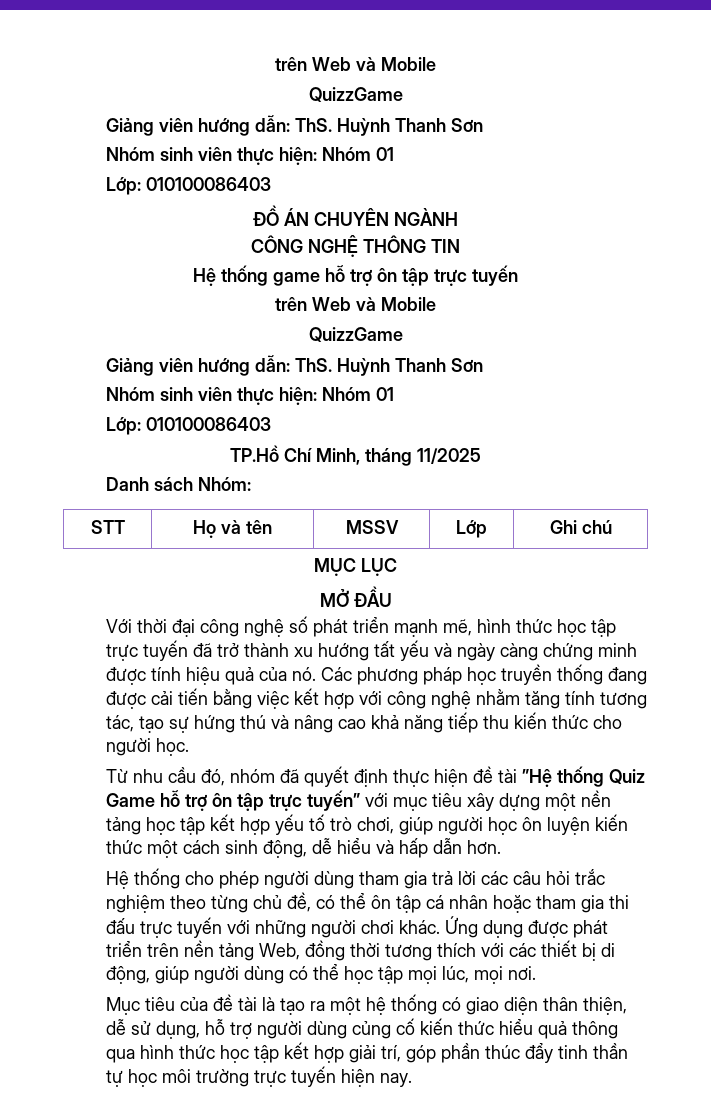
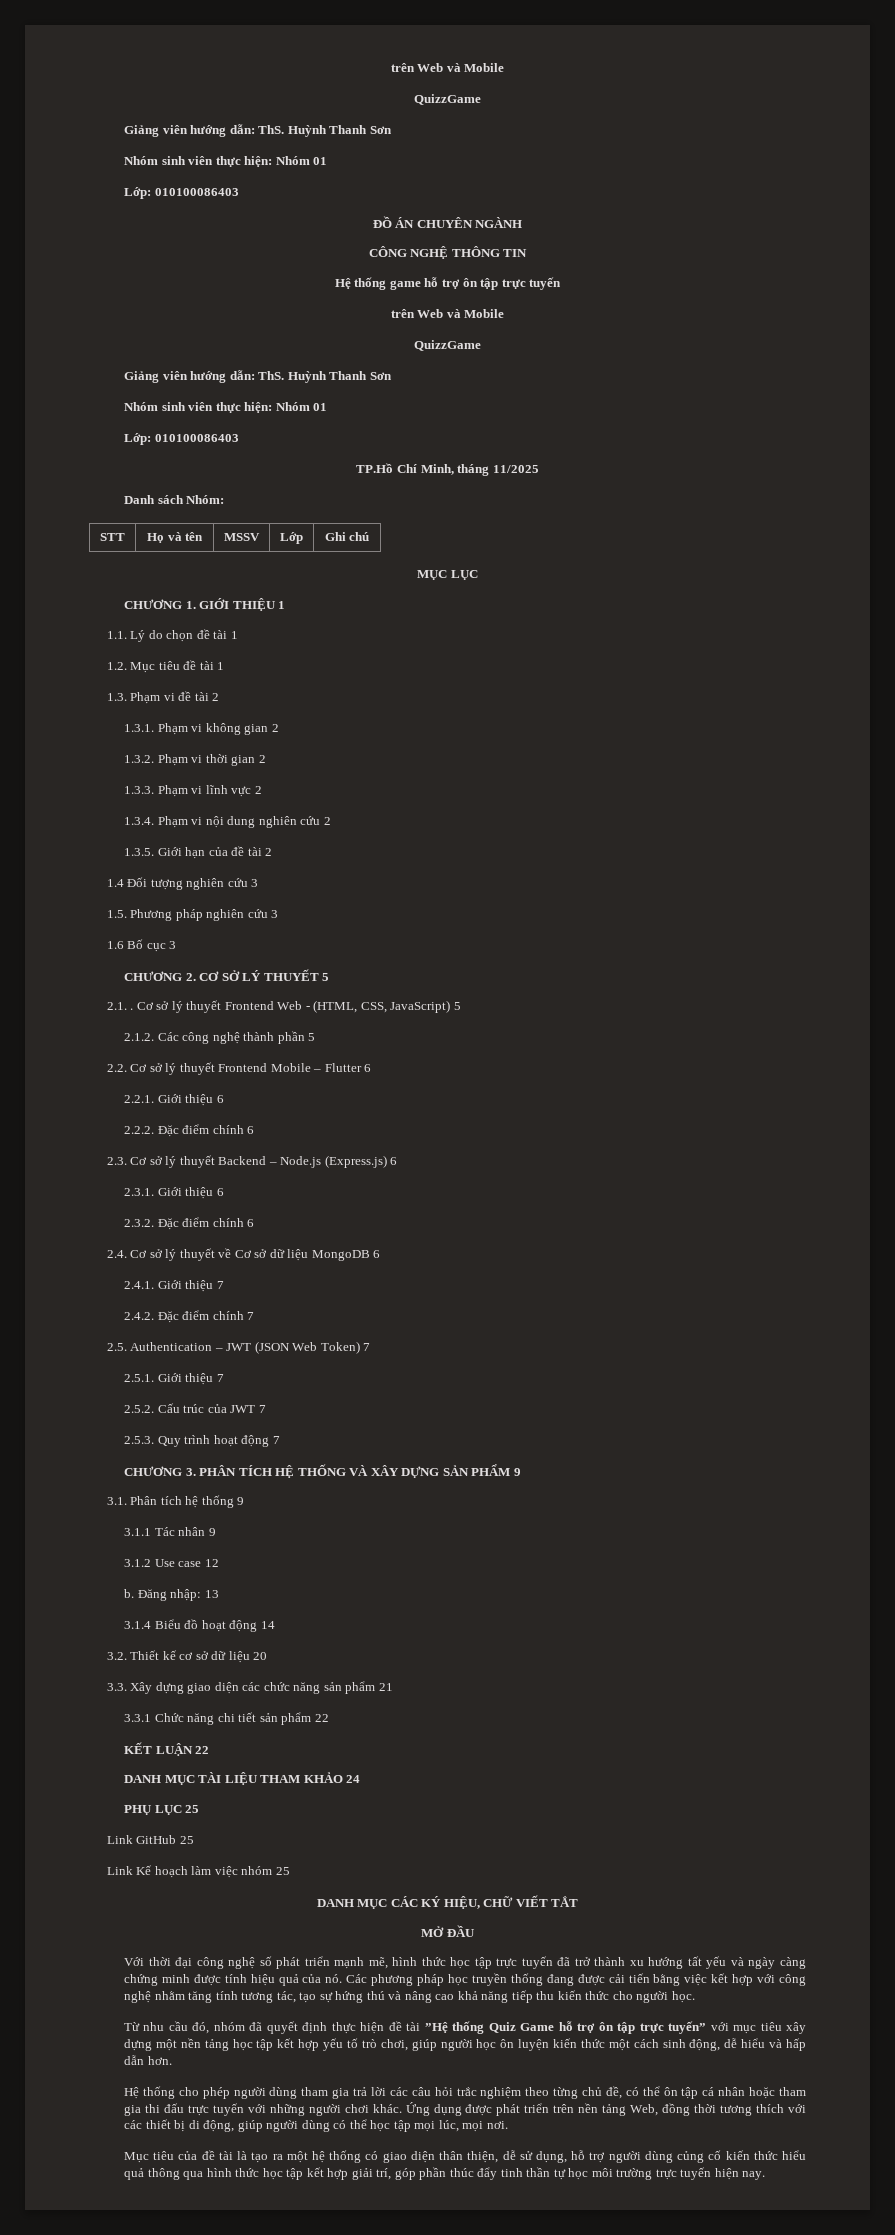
+ CHƯƠNG 1. GIỚI THIỆU 1
+ 1.1. Lý do chọn đề tài 1
+ 1.2. Mục tiêu đề tài 1
+ 1.3. Phạm vi đề tài 2
+ 1.3.1. Phạm vi không gian 2
+ 1.3.2. Phạm vi thời gian 2
+ 1.3.3. Phạm vi lĩnh vực 2
+ 1.3.4. Phạm vi nội dung nghiên cứu 2
+ 1.3.5. Giới hạn của đề tài 2
+ 1.4 Đối tượng nghiên cứu 3
+ 1.5. Phương pháp nghiên cứu 3
+ 1.6 Bố cục 3
+ CHƯƠNG 2. CƠ SỞ LÝ THUYẾT 5
+ 2.1. . Cơ sở lý thuyết Frontend Web - (HTML, CSS, JavaScript) 5
+ 2.1.2. Các công nghệ thành phần 5
+ 2.2. Cơ sở lý thuyết Frontend Mobile – Flutter 6
+ 2.2.1. Giới thiệu 6
+ 2.2.2. Đặc điểm chính 6
+ 2.3. Cơ sở lý thuyết Backend – Node.js (Express.js) 6
+ 2.3.1. Giới thiệu 6
+ 2.3.2. Đặc điểm chính 6
+ 2.4. Cơ sở lý thuyết về Cơ sở dữ liệu MongoDB 6
+ 2.4.1. Giới thiệu 7
+ 2.4.2. Đặc điểm chính 7
+ 2.5. Authentication – JWT (JSON Web Token) 7
+ 2.5.1. Giới thiệu 7
+ 2.5.2. Cấu trúc của JWT 7
+ 2.5.3. Quy trình hoạt động 7
+ CHƯƠNG 3. PHÂN TÍCH HỆ THỐNG VÀ XÂY DỰNG SẢN PHẨM 9
+ 3.1. Phân tích hệ thống 9
+ 3.1.1 Tác nhân 9
+ 3.1.2 Use case 12
+ b. Đăng nhập: 13
+ 3.1.4 Biểu đồ hoạt động 14
+ 3.2. Thiết kế cơ sở dữ liệu 20
+ 3.3. Xây dựng giao diện các chức năng sản phẩm 21
+ 3.3.1 Chức năng chi tiết sản phẩm 22
+ KẾT LUẬN 22
+ DANH MỤC TÀI LIỆU THAM KHẢO 24
+ PHỤ LỤC 25
+ Link GitHub 25
+ Link Kế hoạch làm việc nhóm 25
+ DANH MỤC CÁC KÝ HIỆU, CHỮ VIẾT TẮT

